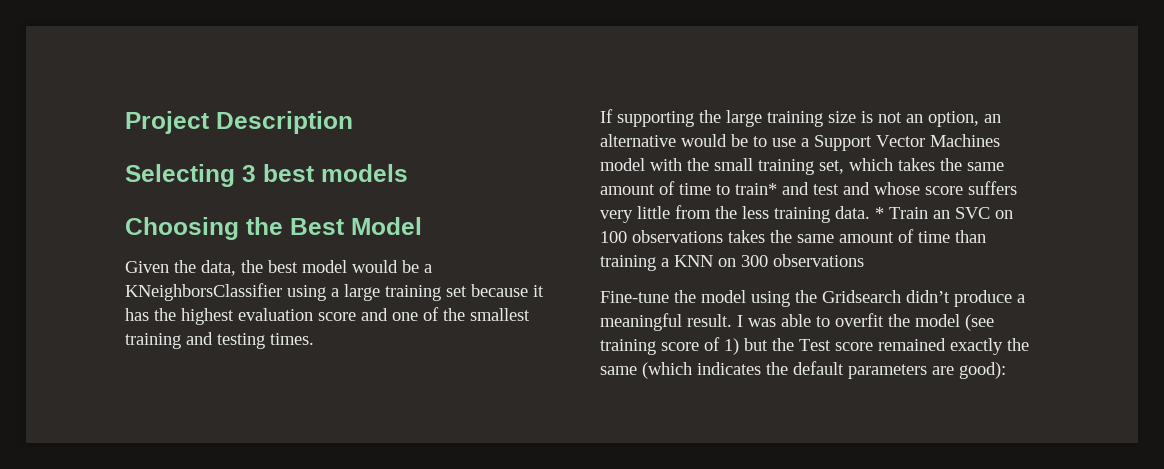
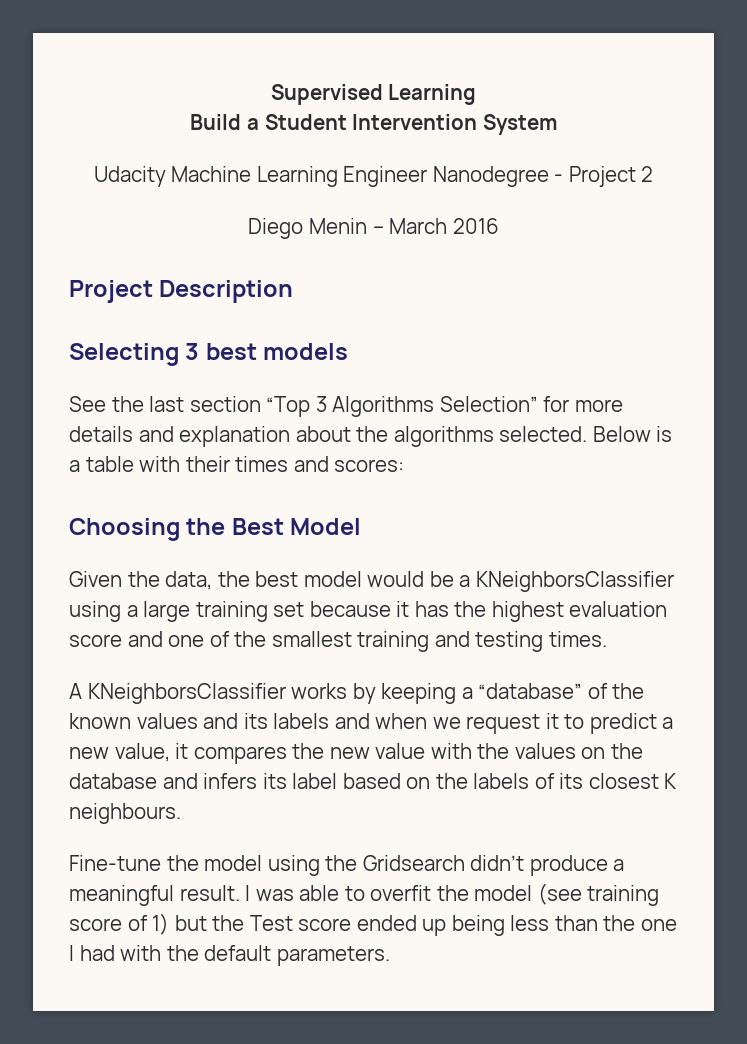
+ Supervised Learning
+ Build a Student Intervention System
+ Udacity Machine Learning Engineer Nanodegree - Project 2
+ Diego Menin – March 2016
+ See the last section “Top 3 Algorithms Selection” for more details and explanation about the algorithms selected. Below is a table with their times and scores:
- If supporting the large training size is not an option, an alternative would be to use a Support Vector Machines model with the small training set, which takes the same amount of time to train* and test and whose score suffers very little from the less training data. * Train an SVC on 100 observations takes the same amount of time than training a KNN on 300 observations
+ A KNeighborsClassifier works by keeping a “database” of the known values and its labels and when we request it to predict a new value, it compares the new value with the values on the database and infers its label based on the labels of its closest K neighbours.
- I was able to overfit the model (see training score of 1) but the Test score remained exactly the same (which indicates the default parameters are good):
+ I was able to overfit the model (see training score of 1) but the Test score ended up being less than the one I had with the default parameters.

